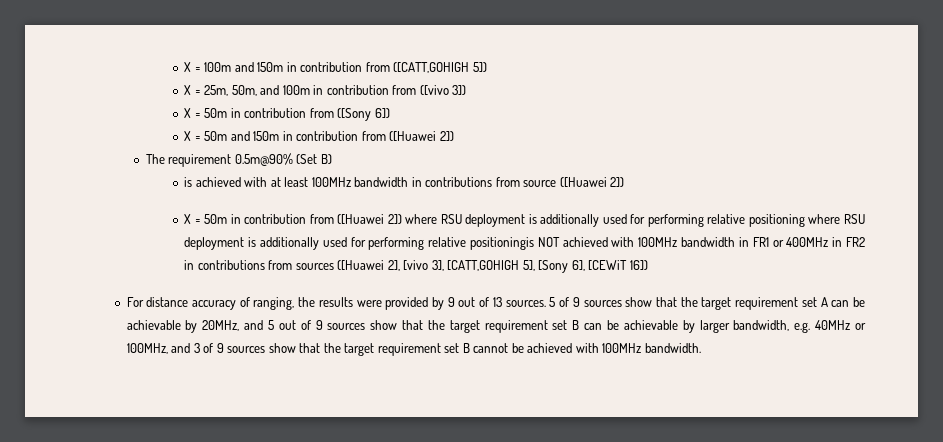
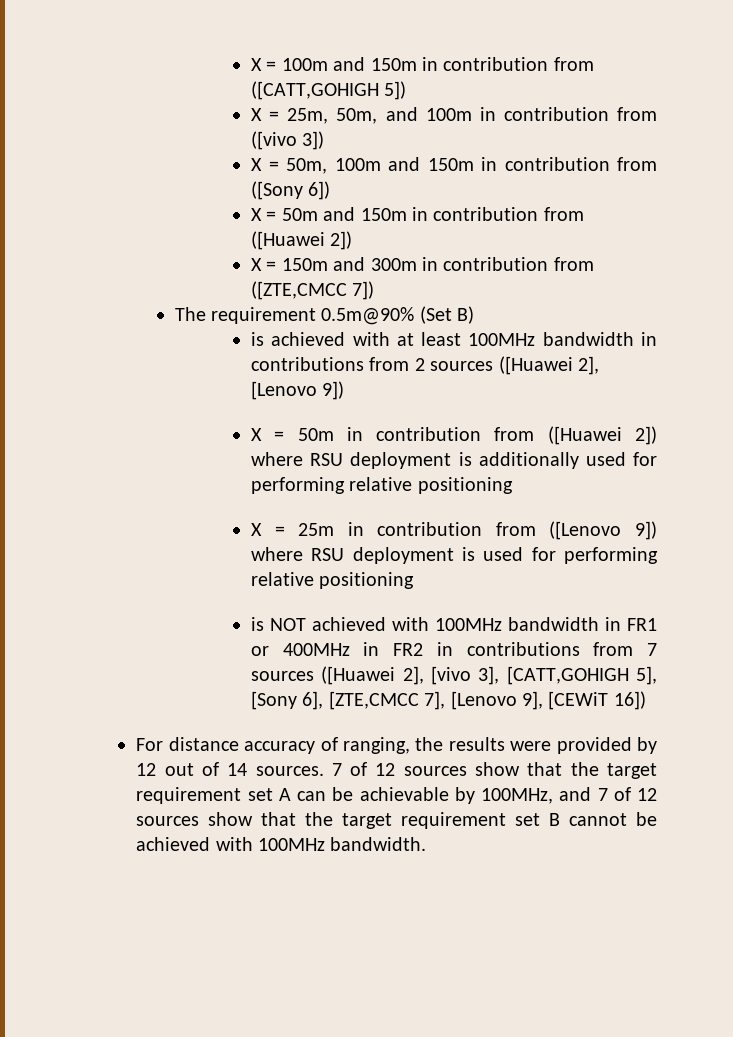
- X = 50m in contribution from ([Sony 6])
+ X = 50m, 100m and 150m in contribution from ([Sony 6])
+ X = 150m and 300m in contribution from ([ZTE,CMCC 7])
- is achieved with at least 100MHz bandwidth in contributions from source ([Huawei 2])
+ is achieved with at least 100MHz bandwidth in contributions from 2 sources ([Huawei 2], [Lenovo 9])
- X = 50m in contribution from ([Huawei 2]) where RSU deployment is additionally used for performing relative positioning where RSU deployment is additionally used for performing relative positioningis NOT achieved with 100MHz bandwidth in FR1 or 400MHz in FR2 in contributions from sources ([Huawei 2], [vivo 3], [CATT,GOHIGH 5], [Sony 6], [CEWiT 16])
+ X = 50m in contribution from ([Huawei 2]) where RSU deployment is additionally used for performing relative positioning
+ X = 25m in contribution from ([Lenovo 9]) where RSU deployment is used for performing relative positioning
+ is NOT achieved with 100MHz bandwidth in FR1 or 400MHz in FR2 in contributions from 7 sources ([Huawei 2], [vivo 3], [CATT,GOHIGH 5], [Sony 6], [ZTE,CMCC 7], [Lenovo 9], [CEWiT 16])
- For distance accuracy of ranging, the results were provided by 9 out of 13 sources. 5 of 9 sources show that the target requirement set A can be achievable by 20MHz, and 5 out of 9 sources show that the target requirement set B can be achievable by larger bandwidth, e.g. 40MHz or 100MHz, and 3 of 9 sources show that the target requirement set B cannot be achieved with 100MHz bandwidth.
+ For distance accuracy of ranging, the results were provided by 12 out of 14 sources. 7 of 12 sources show that the target requirement set A can be achievable by 100MHz, and 7 of 12 sources show that the target requirement set B cannot be achieved with 100MHz bandwidth.

